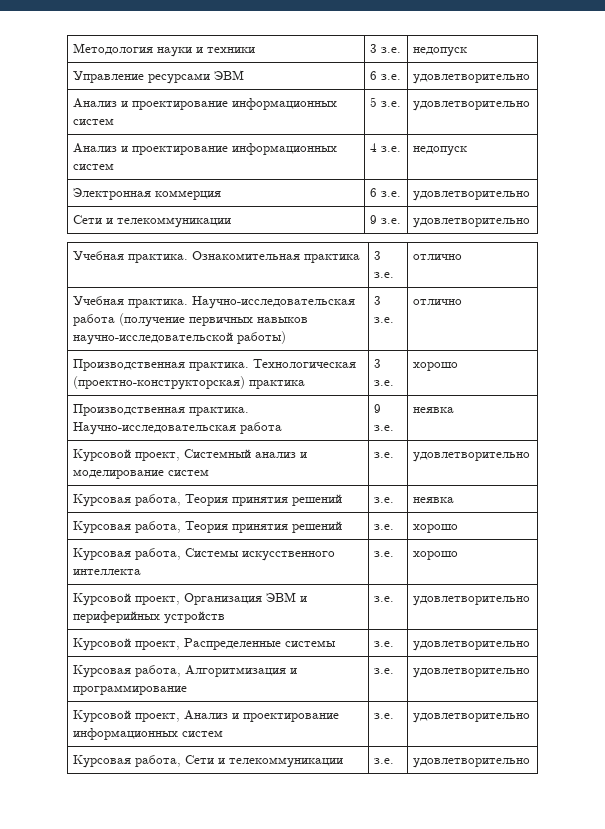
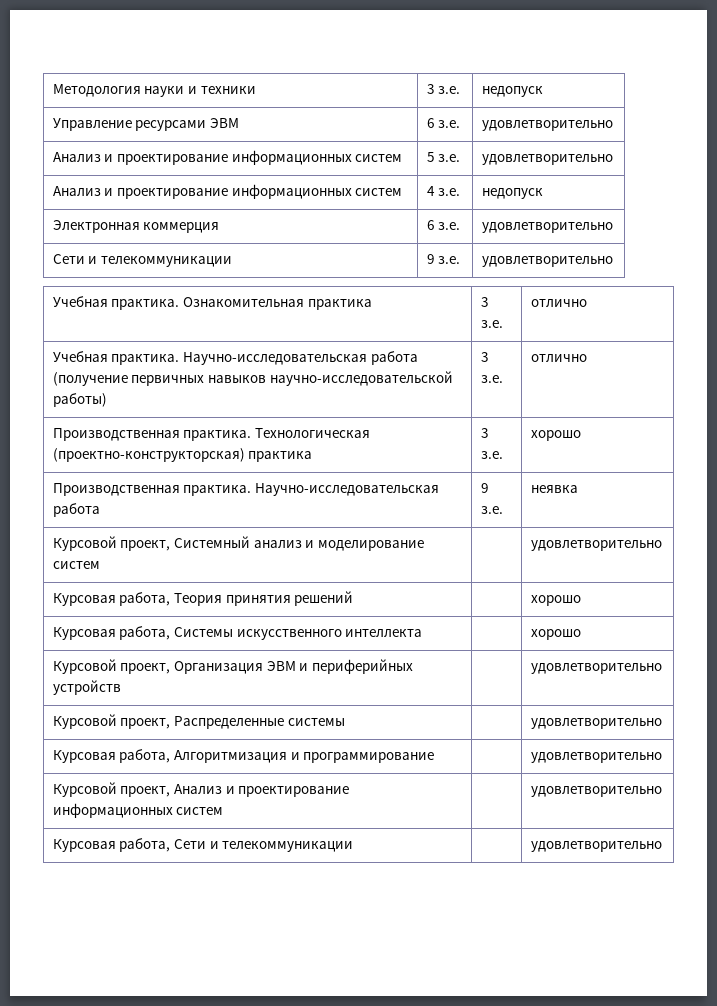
- Курсовой проект, Системный анализ и моделирование систем | з.е. | удовлетворительно
+ Курсовой проект, Системный анализ и моделирование систем | | удовлетворительно
- Курсовая работа, Теория принятия решений | з.е. | неявка
- Курсовая работа, Теория принятия решений | з.е. | хорошо
+ Курсовая работа, Теория принятия решений | | хорошо
- Курсовая работа, Системы искусственного интеллекта | з.е. | хорошо
+ Курсовая работа, Системы искусственного интеллекта | | хорошо
- Курсовой проект, Организация ЭВМ и периферийных устройств | з.е. | удовлетворительно
+ Курсовой проект, Организация ЭВМ и периферийных устройств | | удовлетворительно
- Курсовой проект, Распределенные системы | з.е. | удовлетворительно
+ Курсовой проект, Распределенные системы | | удовлетворительно
- Курсовая работа, Алгоритмизация и программирование | з.е. | удовлетворительно
+ Курсовая работа, Алгоритмизация и программирование | | удовлетворительно
- Курсовой проект, Анализ и проектирование информационных систем | з.е. | удовлетворительно
+ Курсовой проект, Анализ и проектирование информационных систем | | удовлетворительно
- Курсовая работа, Сети и телекоммуникации | з.е. | удовлетворительно
+ Курсовая работа, Сети и телекоммуникации | | удовлетворительно

